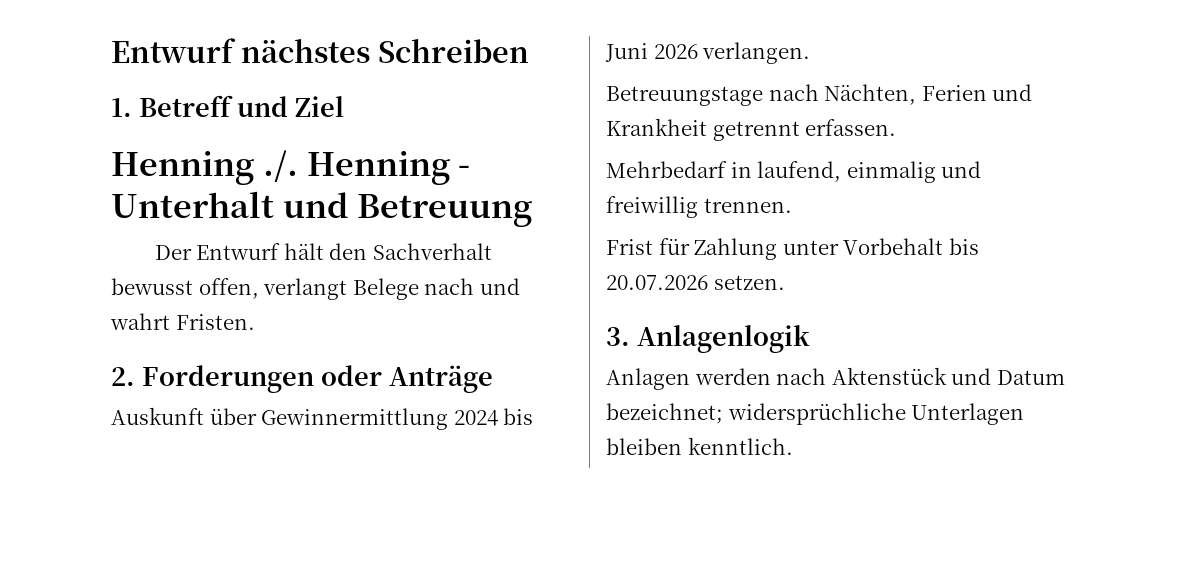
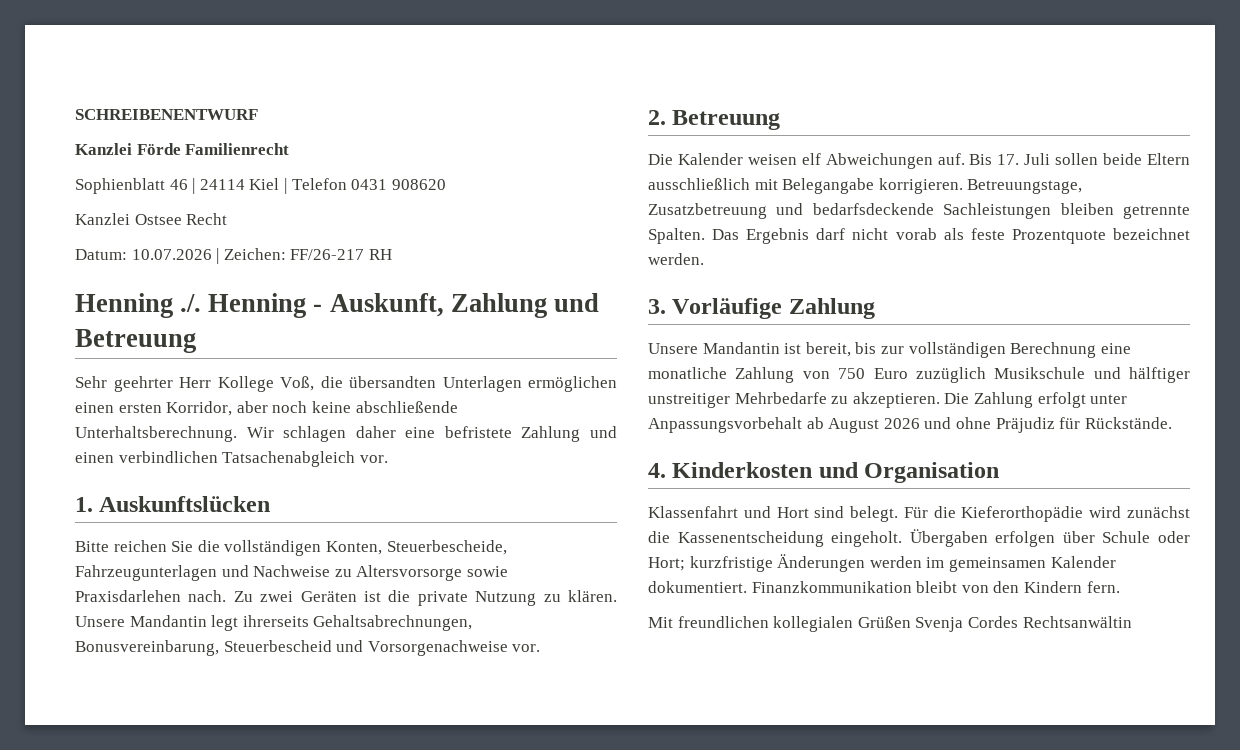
- Entwurf nächstes Schreiben
- 1. Betreff und Ziel
+ SCHREIBENENTWURF
+ Kanzlei Förde Familienrecht
+ Sophienblatt 46 | 24114 Kiel | Telefon 0431 908620
+ Kanzlei Ostsee Recht
+ Datum: 10.07.2026 | Zeichen: FF/26-217 RH
- Henning ./. Henning - Unterhalt und Betreuung
+ Henning ./. Henning - Auskunft, Zahlung und Betreuung
- Der Entwurf hält den Sachverhalt bewusst offen, verlangt Belege nach und wahrt Fristen.
- 2. Forderungen oder Anträge
- Auskunft über Gewinnermittlung 2024 bis Juni 2026 verlangen.
- Betreuungstage nach Nächten, Ferien und Krankheit getrennt erfassen.
- Mehrbedarf in laufend, einmalig und freiwillig trennen.
- Frist für Zahlung unter Vorbehalt bis 20.07.2026 setzen.
- 3. Anlagenlogik
- Anlagen werden nach Aktenstück und Datum bezeichnet; widersprüchliche Unterlagen bleiben kenntlich.
+ Sehr geehrter Herr Kollege Voß, die übersandten Unterlagen ermöglichen einen ersten Korridor, aber noch keine abschließende Unterhaltsberechnung. Wir schlagen daher eine befristete Zahlung und einen verbindlichen Tatsachenabgleich vor.
+ 1. Auskunftslücken
+ Bitte reichen Sie die vollständigen Konten, Steuerbescheide, Fahrzeugunterlagen und Nachweise zu Altersvorsorge sowie Praxisdarlehen nach. Zu zwei Geräten ist die private Nutzung zu klären. Unsere Mandantin legt ihrerseits Gehaltsabrechnungen, Bonusvereinbarung, Steuerbescheid und Vorsorgenachweise vor.
+ 2. Betreuung
+ Die Kalender weisen elf Abweichungen auf. Bis 17. Juli sollen beide Eltern ausschließlich mit Belegangabe korrigieren. Betreuungstage, Zusatzbetreuung und bedarfsdeckende Sachleistungen bleiben getrennte Spalten. Das Ergebnis darf nicht vorab als feste Prozentquote bezeichnet werden.
+ 3. Vorläufige Zahlung
+ Unsere Mandantin ist bereit, bis zur vollständigen Berechnung eine monatliche Zahlung von 750 Euro zuzüglich Musikschule und hälftiger unstreitiger Mehrbedarfe zu akzeptieren. Die Zahlung erfolgt unter Anpassungsvorbehalt ab August 2026 und ohne Präjudiz für Rückstände.
+ 4. Kinderkosten und Organisation
+ Klassenfahrt und Hort sind belegt. Für die Kieferorthopädie wird zunächst die Kassenentscheidung eingeholt. Übergaben erfolgen über Schule oder Hort; kurzfristige Änderungen werden im gemeinsamen Kalender dokumentiert. Finanzkommunikation bleibt von den Kindern fern.
+ Mit freundlichen kollegialen Grüßen Svenja Cordes Rechtsanwältin

